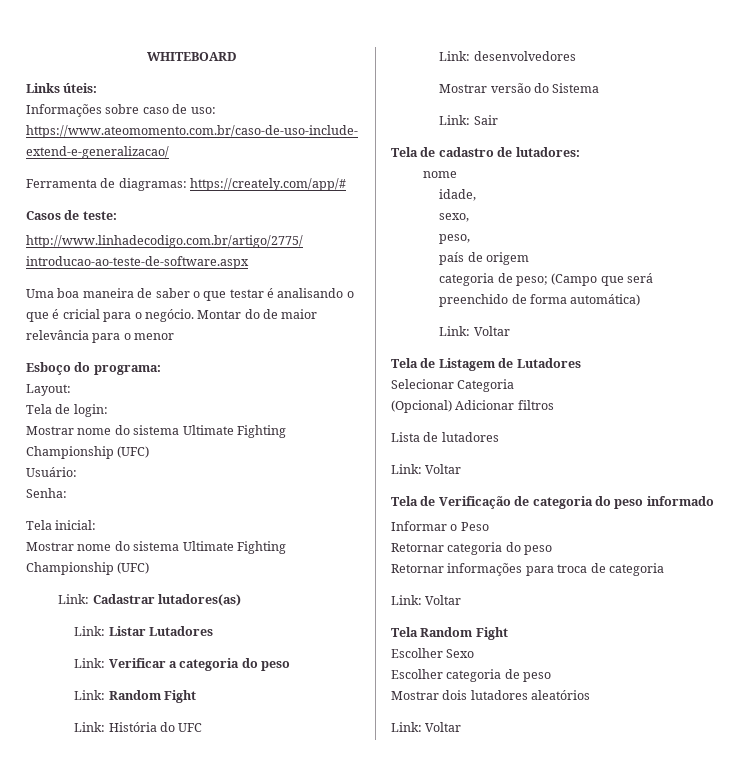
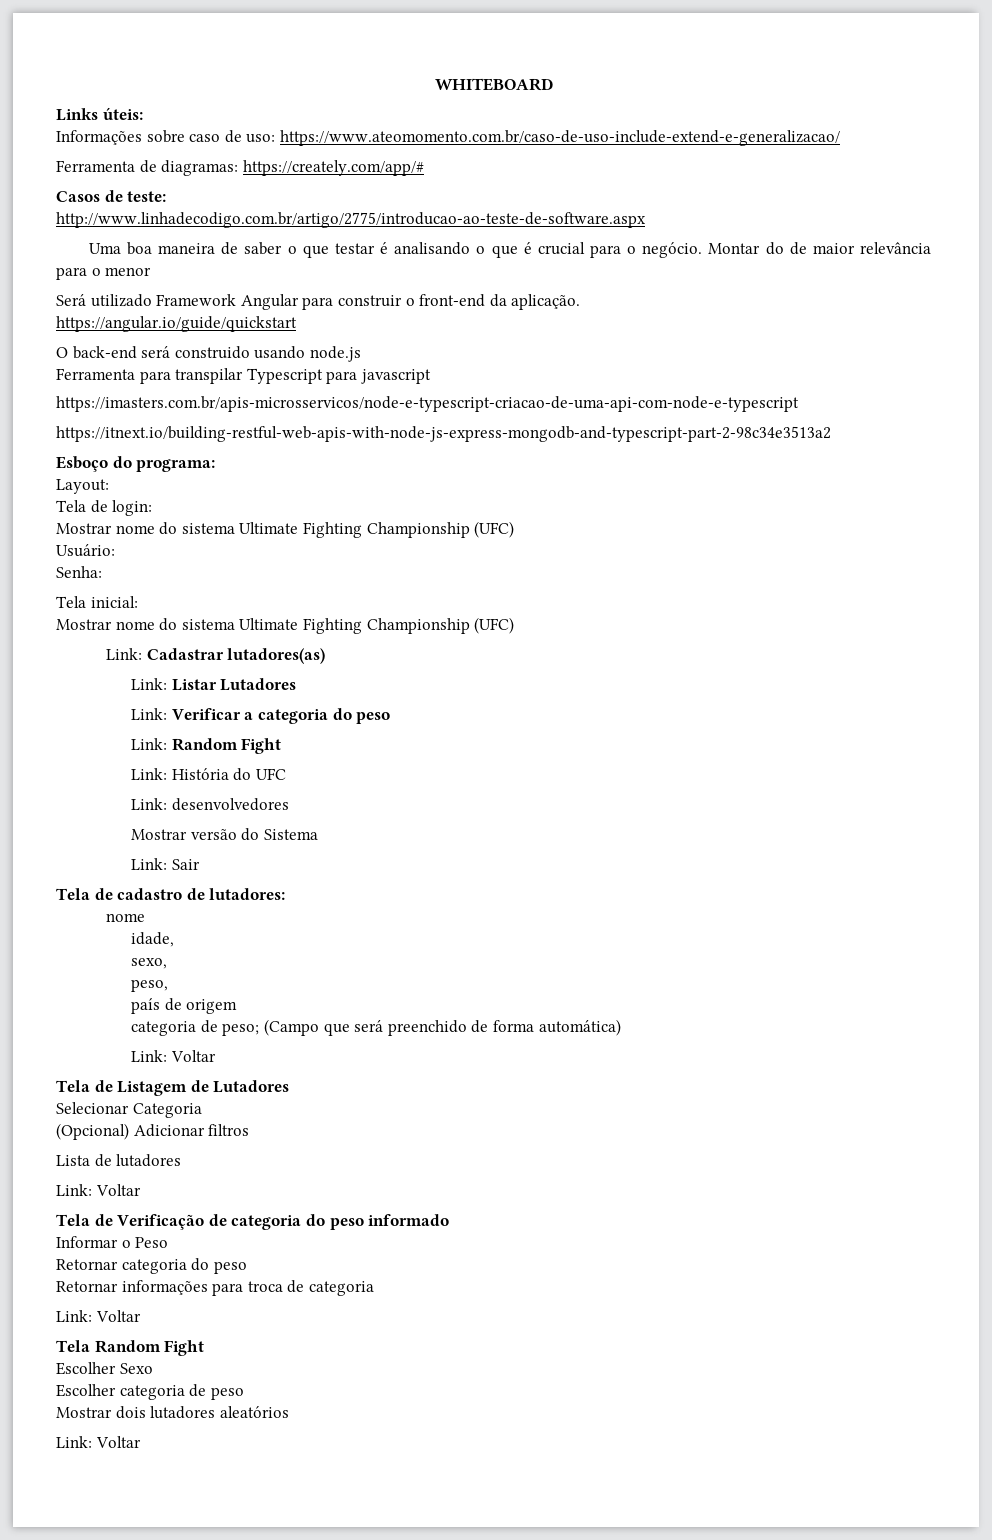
- Uma boa maneira de saber o que testar é analisando o que é cricial para o negócio.
+ Uma boa maneira de saber o que testar é analisando o que é crucial para o negócio.
+ Será utilizado Framework Angular para construir o front-end da aplicação.
+ https://angular.io/guide/quickstart
+ O back-end será construido usando node.js
+ Ferramenta para transpilar Typescript para javascript
+ https://imasters.com.br/apis-microsservicos/node-e-typescript-criacao-de-uma-api-com-node-e-typescript
+ https://itnext.io/building-restful-web-apis-with-node-js-express-mongodb-and-typescript-part-2-98c34e3513a2

